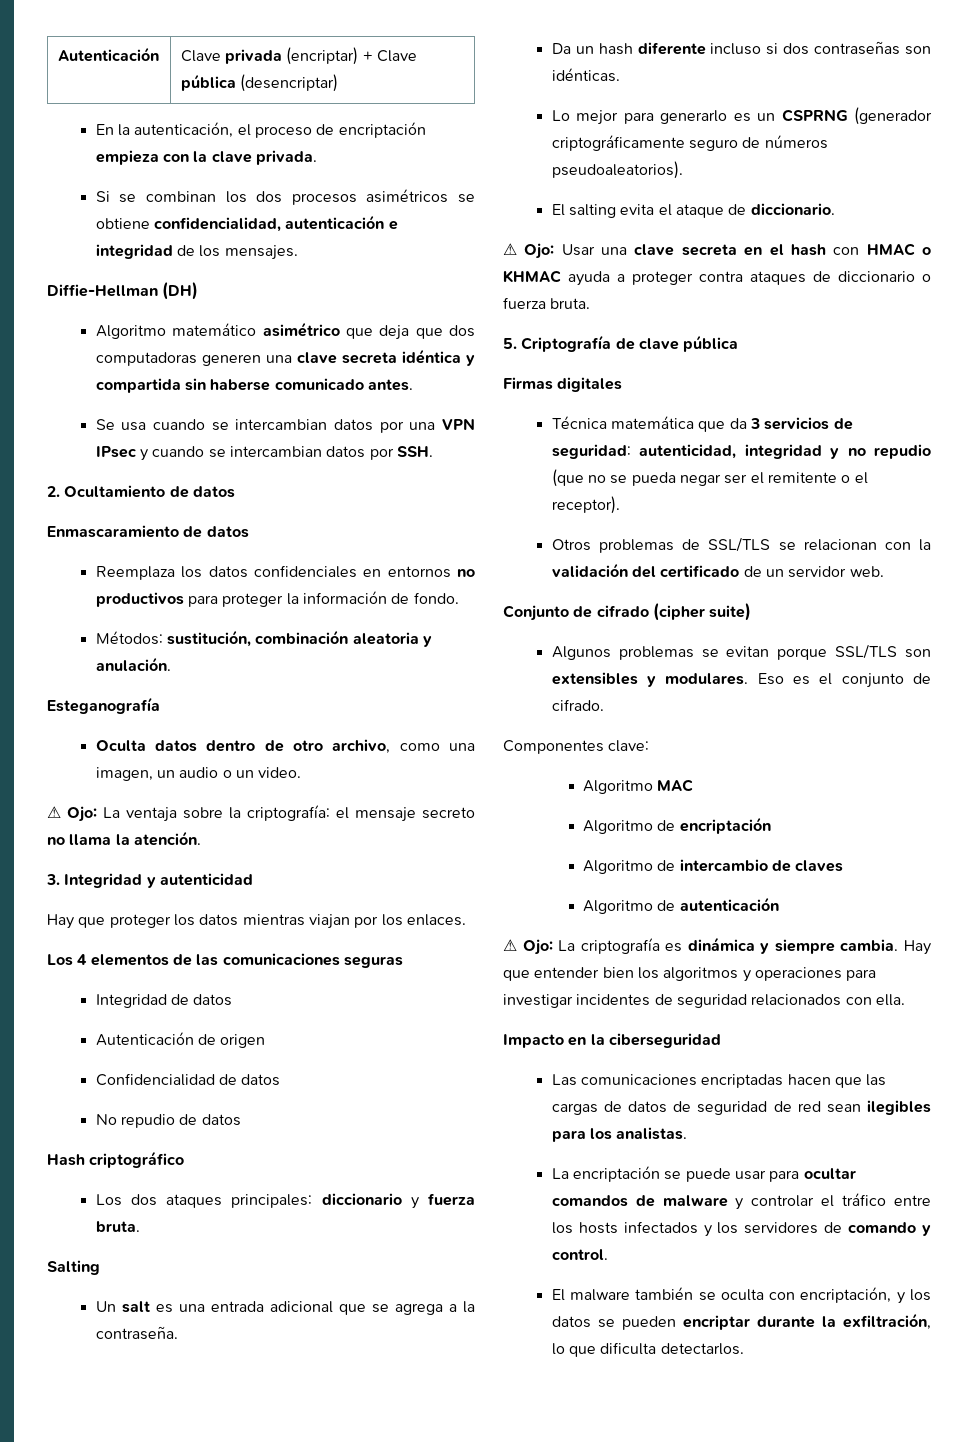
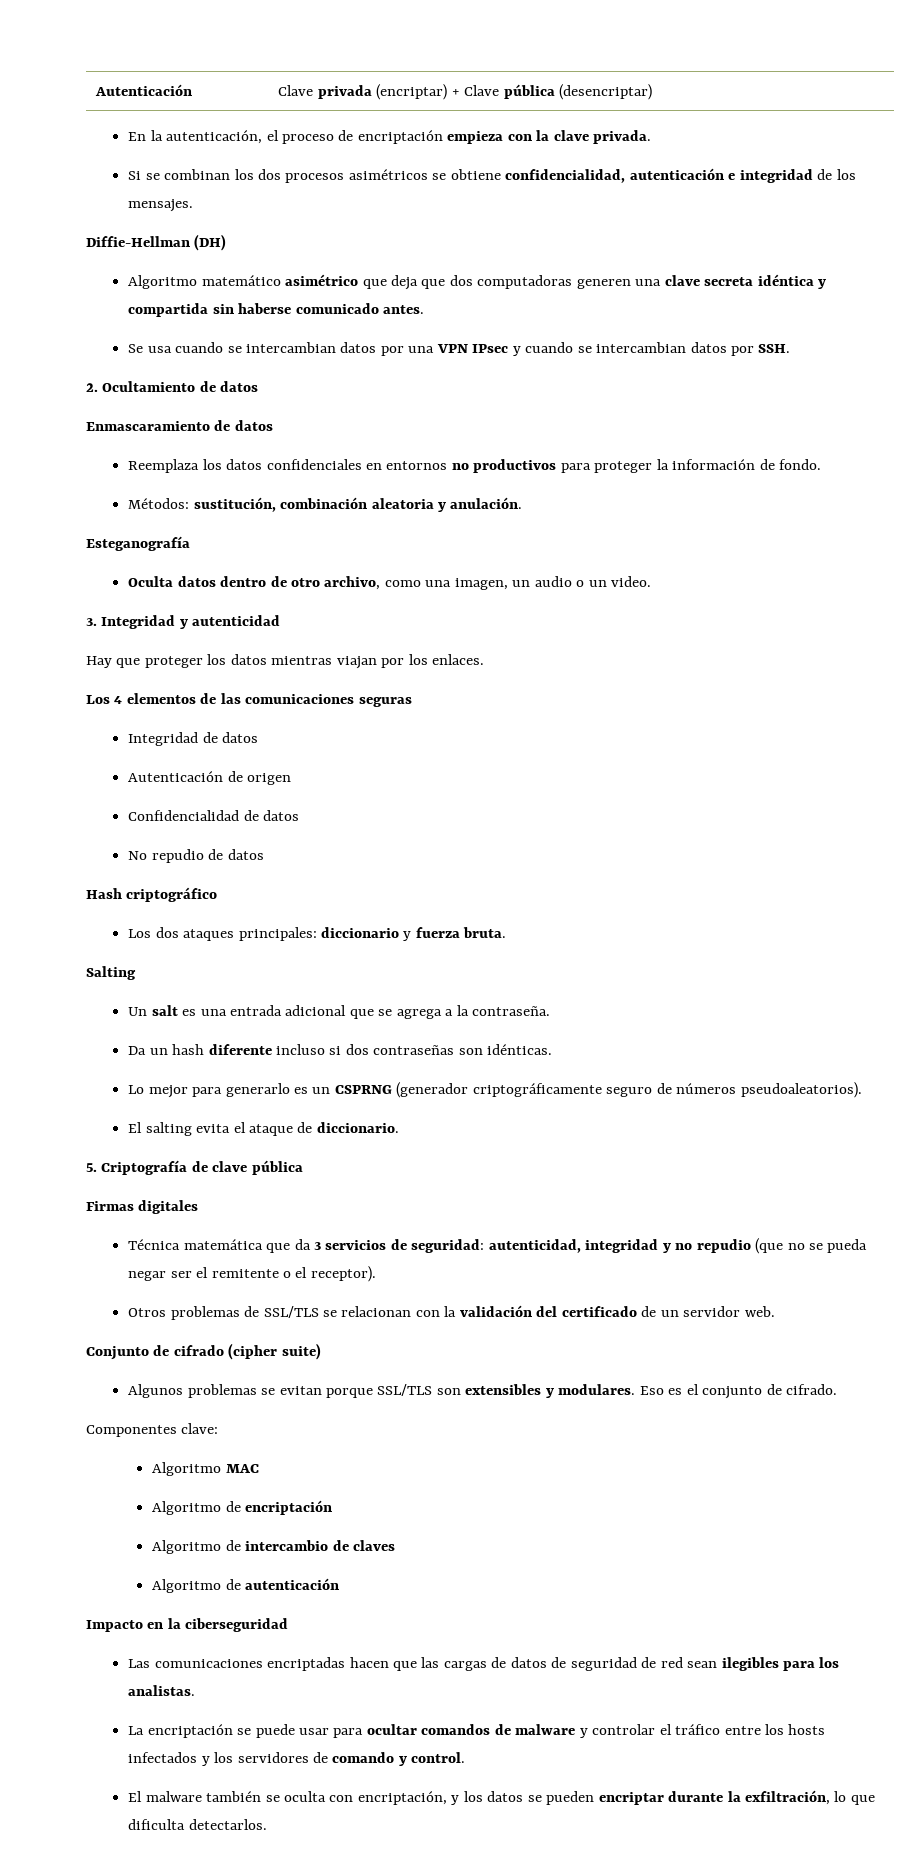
- ⚠ Ojo: La ventaja sobre la criptografía: el mensaje secreto no llama la atención.
- ⚠ Ojo: Usar una clave secreta en el hash con HMAC o KHMAC ayuda a proteger contra ataques de diccionario o fuerza bruta.
- ⚠ Ojo: La criptografía es dinámica y siempre cambia. Hay que entender bien los algoritmos y operaciones para investigar incidentes de seguridad relacionados con ella.

